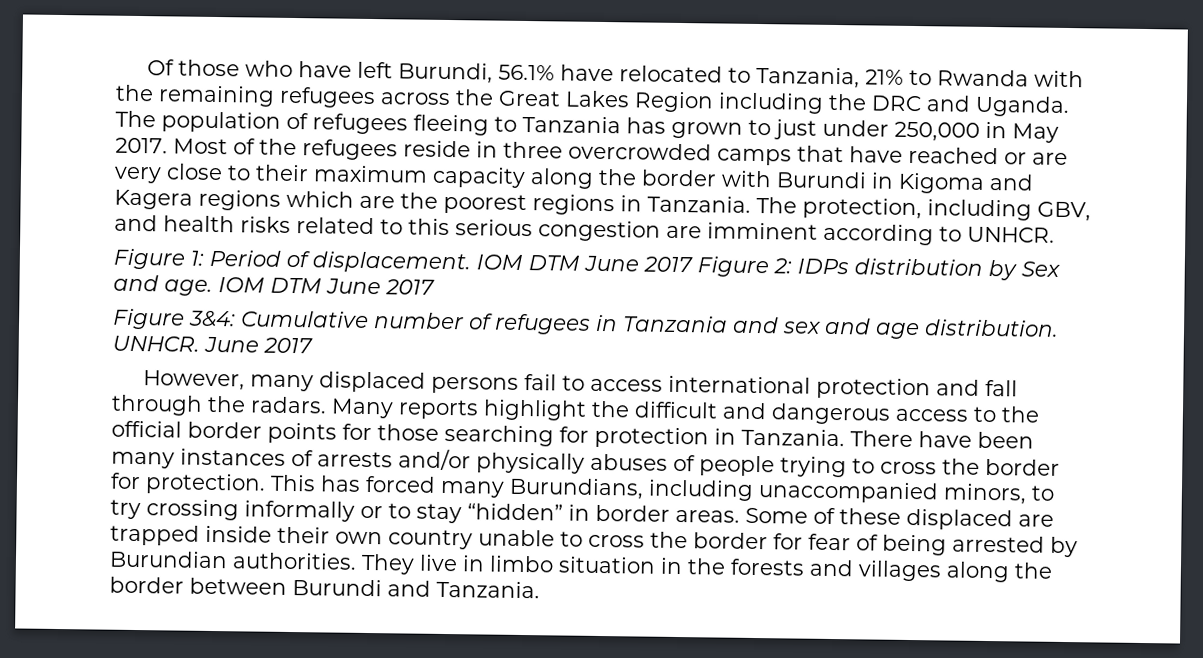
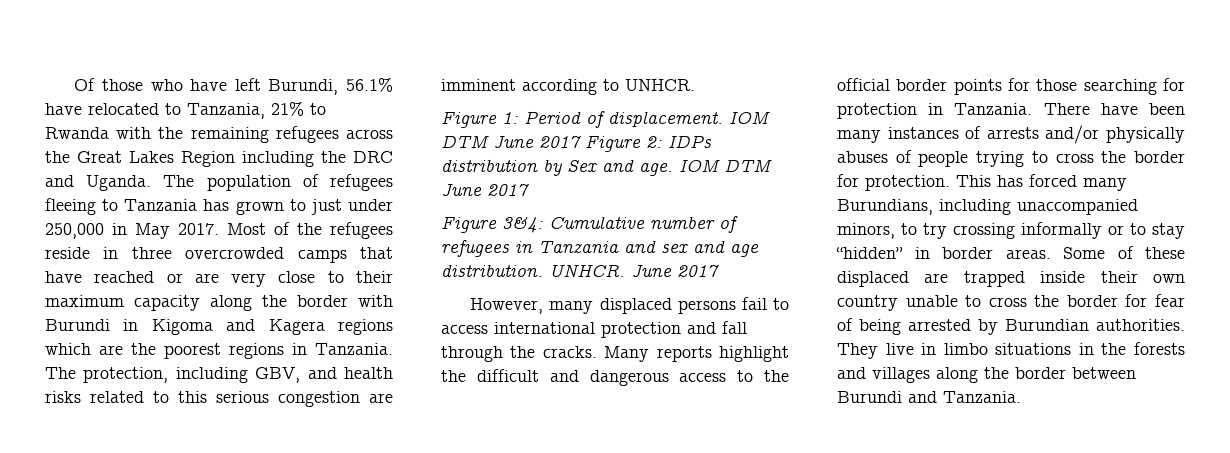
- However, many displaced persons fail to access international protection and fall through the radars.
+ However, many displaced persons fail to access international protection and fall through the cracks.
- They live in limbo situation in the forests and villages along the border between Burundi and Tanzania.
+ They live in limbo situations in the forests and villages along the border between Burundi and Tanzania.

